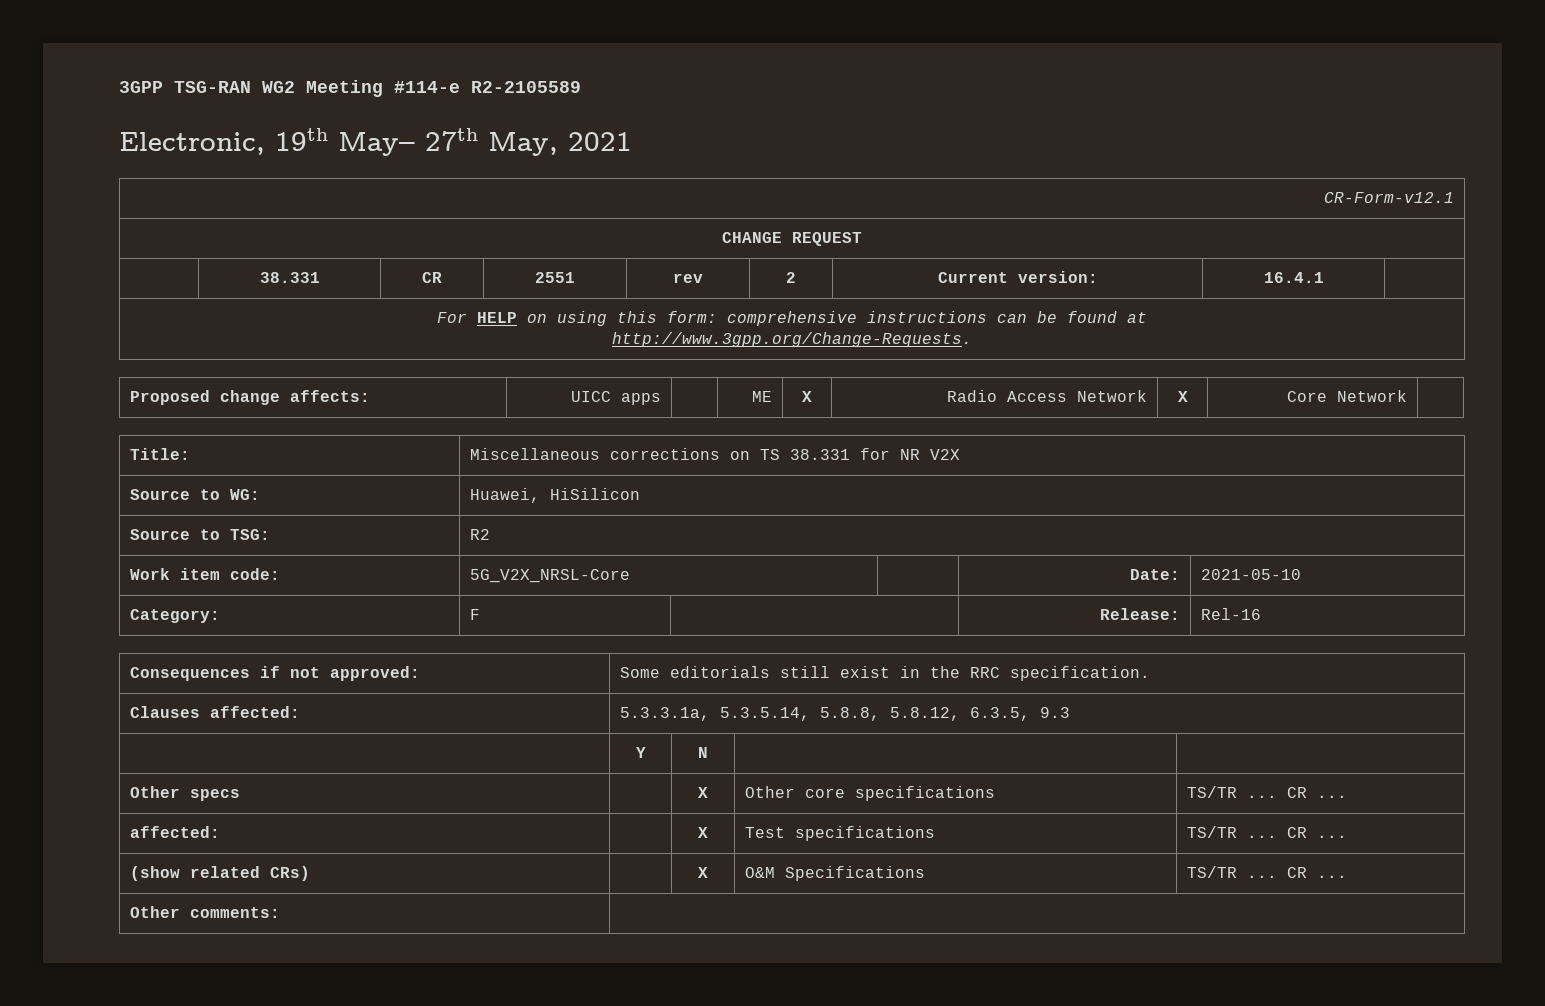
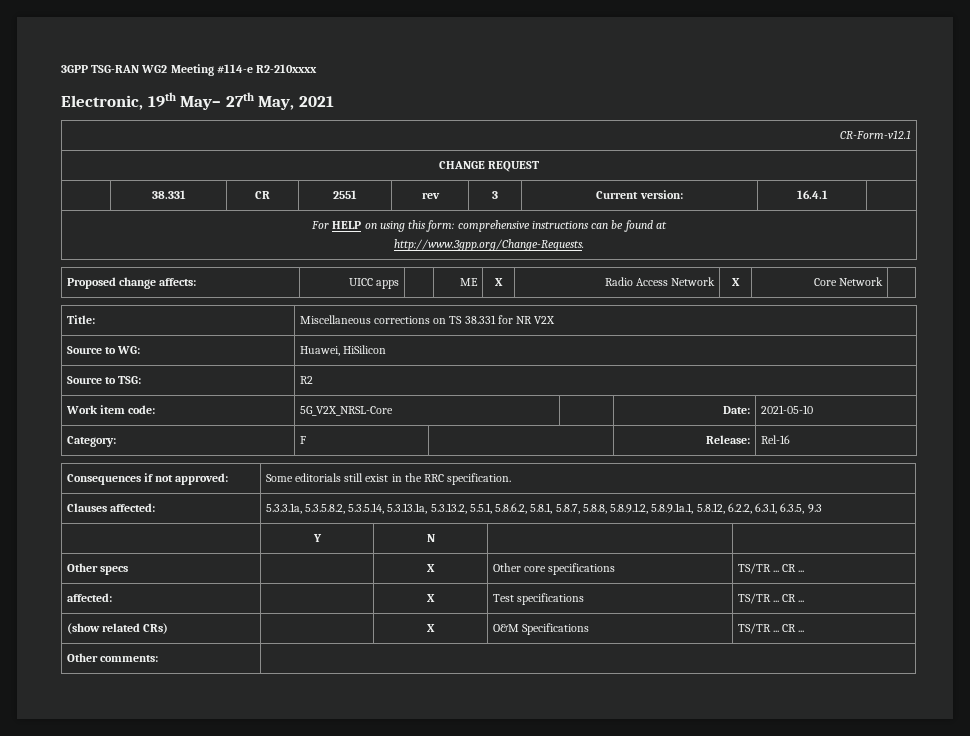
- 3GPP TSG-RAN WG2 Meeting #114-e R2-2105589
+ 3GPP TSG-RAN WG2 Meeting #114-e R2-210xxxx
- | 38.331 | CR | 2551 | rev | 2 | Current version: | 16.4.1 |
+ | 38.331 | CR | 2551 | rev | 3 | Current version: | 16.4.1 |
- Clauses affected: | 5.3.3.1a, 5.3.5.14, 5.8.8, 5.8.12, 6.3.5, 9.3
+ Clauses affected: | 5.3.3.1a, 5.3.5.8.2, 5.3.5.14, 5.3.13.1a, 5.3.13.2, 5.5.1, 5.8.6.2, 5.8.1, 5.8.7, 5.8.8, 5.8.9.1.2, 5.8.9.1a.1, 5.8.12, 6.2.2, 6.3.1, 6.3.5, 9.3

